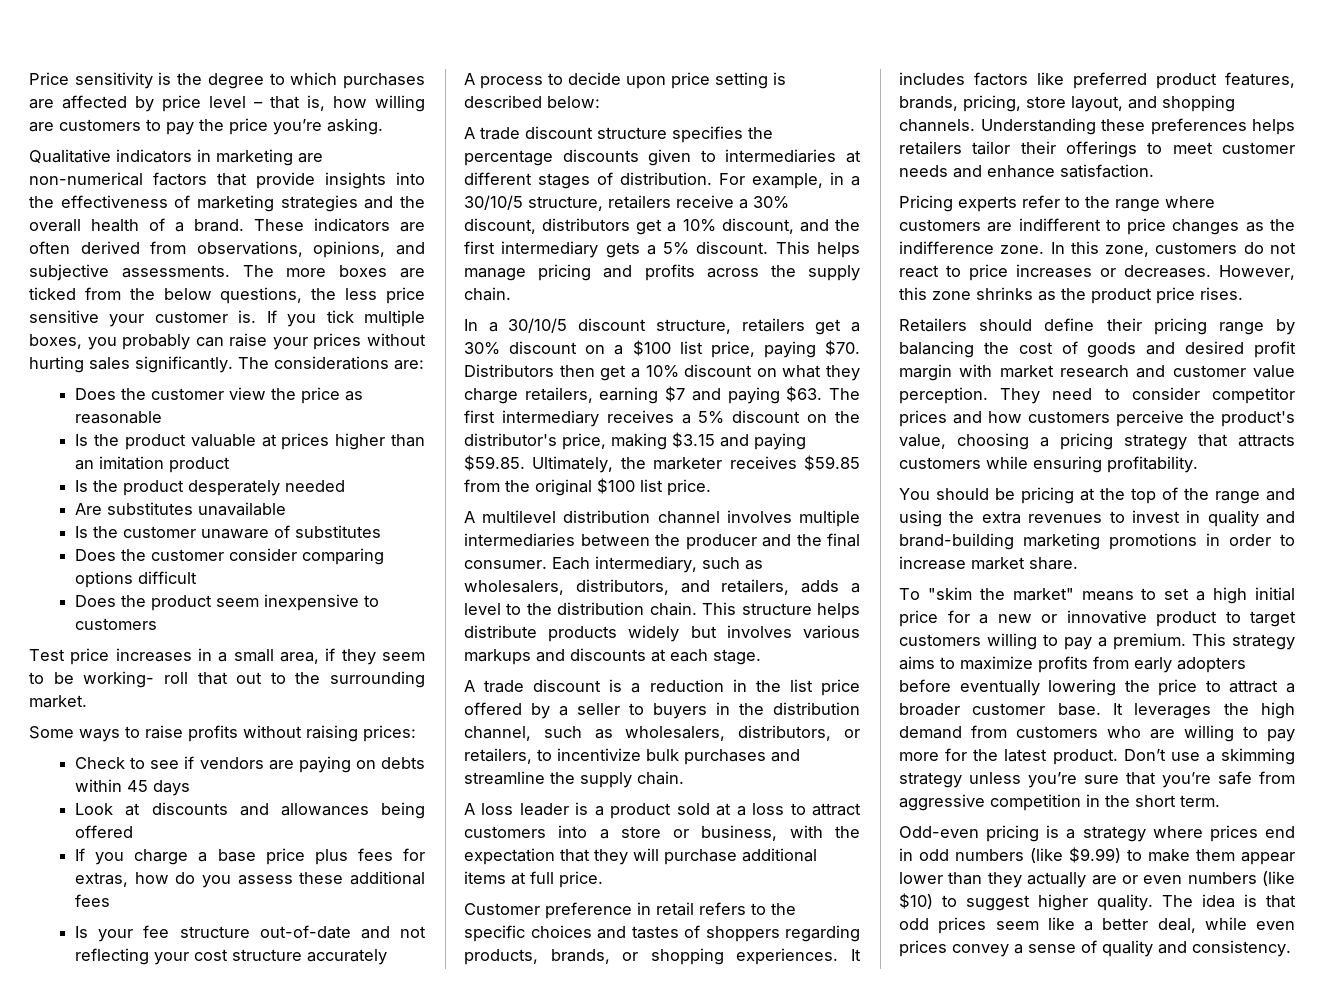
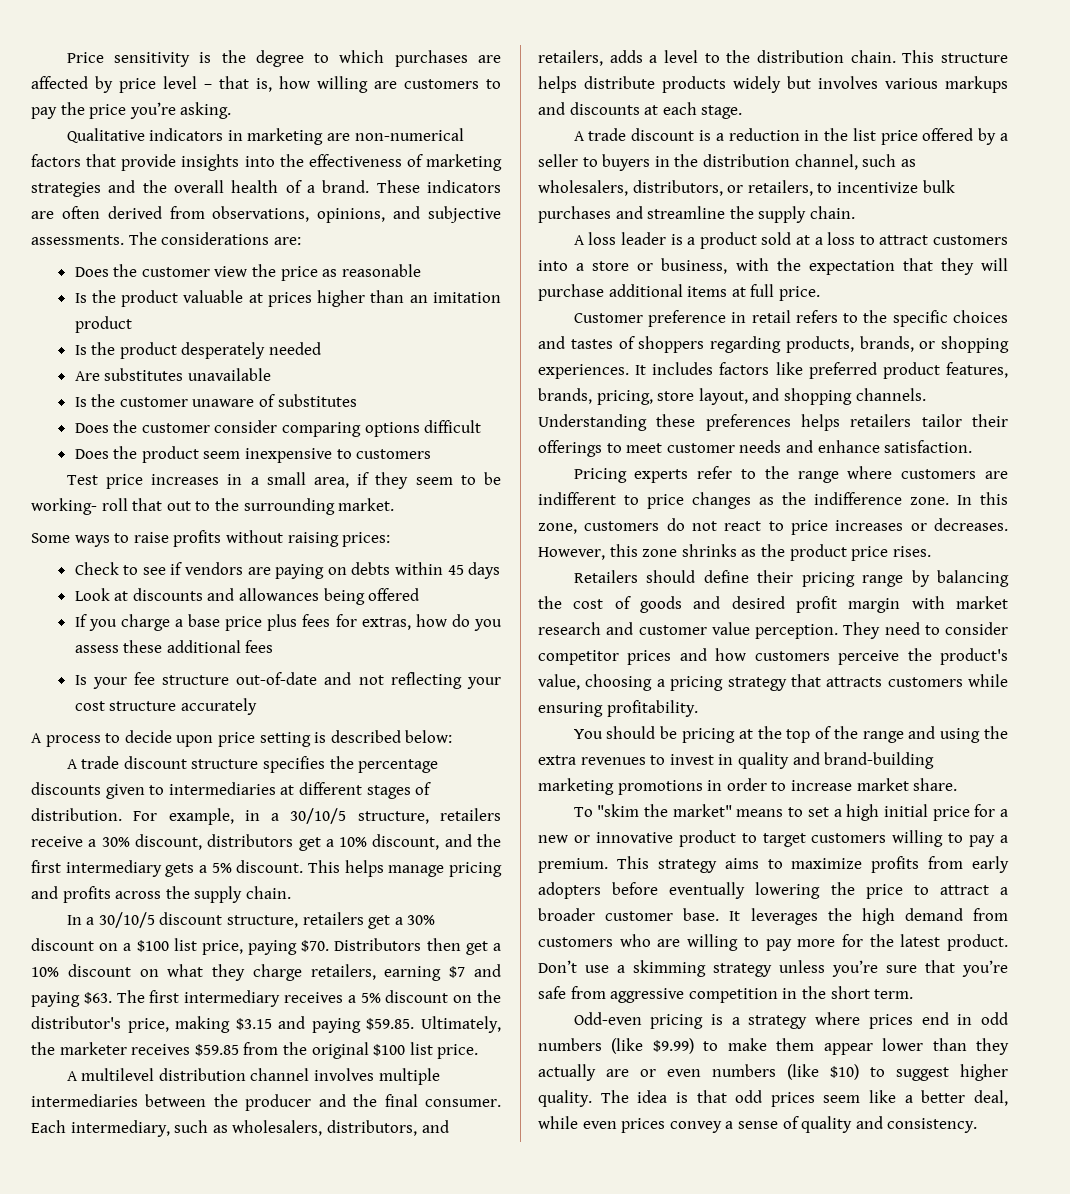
- The more boxes are ticked from the below questions, the less price sensitive your customer is. If you tick multiple boxes, you probably can raise your prices without hurting sales significantly. The considerations are:
+ The considerations are:

